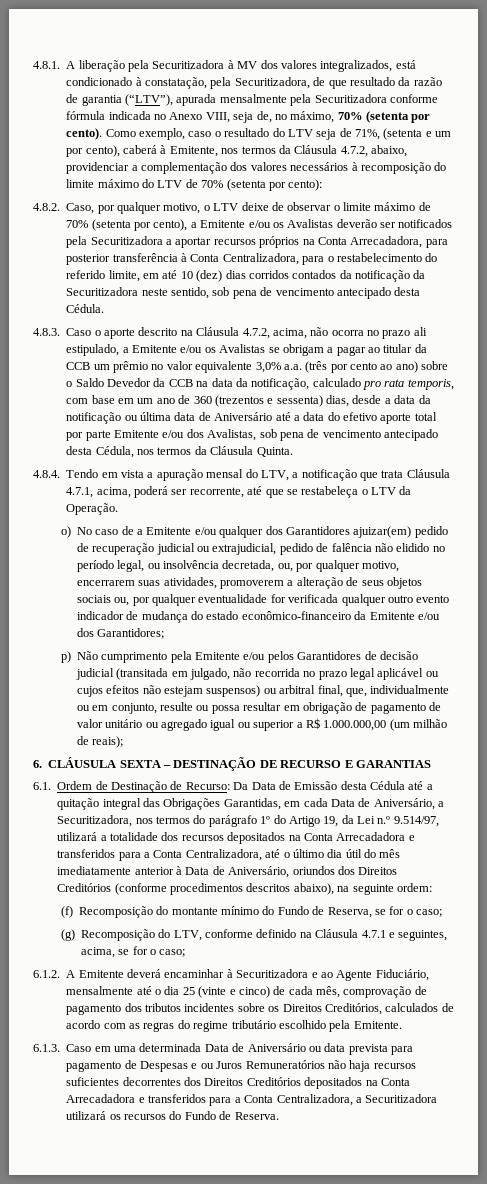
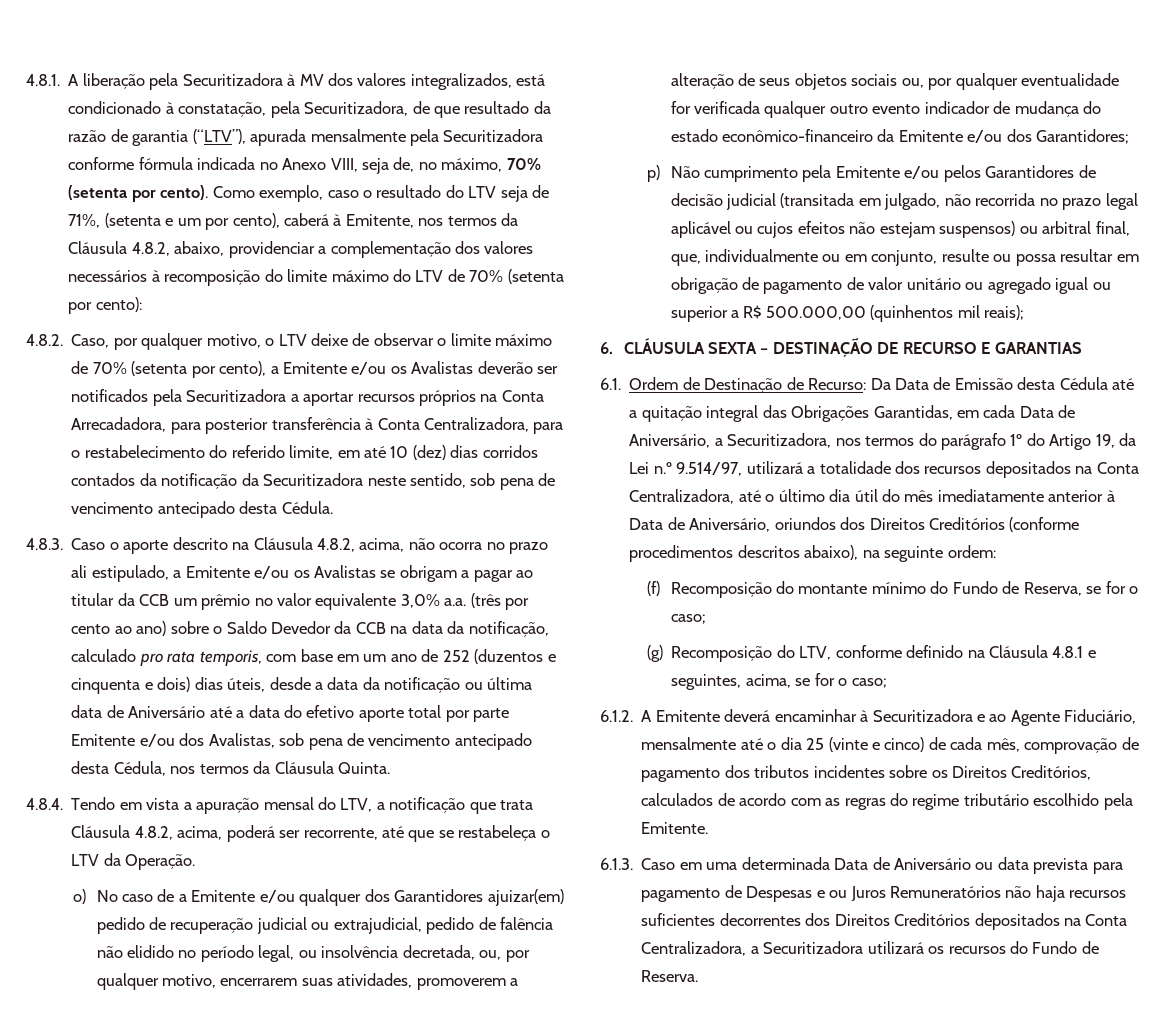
- Como exemplo, caso o resultado do LTV seja de 71%, (setenta e um por cento), caberá à Emitente, nos termos da Cláusula 4.7.2, abaixo, providenciar a complementação dos valores necessários à recomposição do limite máximo do LTV de 70% (setenta por cento):
+ Como exemplo, caso o resultado do LTV seja de 71%, (setenta e um por cento), caberá à Emitente, nos termos da Cláusula 4.8.2, abaixo, providenciar a complementação dos valores necessários à recomposição do limite máximo do LTV de 70% (setenta por cento):
- 4.8.3. Caso o aporte descrito na Cláusula 4.7.2, acima, não ocorra no prazo ali estipulado, a Emitente e/ou os Avalistas se obrigam a pagar ao titular da CCB um prêmio no valor equivalente 3,0% a.a. (três por cento ao ano) sobre o Saldo Devedor da CCB na data da notificação, calculado pro rata temporis, com base em um ano de 360 (trezentos e sessenta) dias, desde a data da notificação ou última data de Aniversário até a data do efetivo aporte total por parte Emitente e/ou dos Avalistas, sob pena de vencimento antecipado desta Cédula, nos termos da Cláusula Quinta.
+ 4.8.3. Caso o aporte descrito na Cláusula 4.8.2, acima, não ocorra no prazo ali estipulado, a Emitente e/ou os Avalistas se obrigam a pagar ao titular da CCB um prêmio no valor equivalente 3,0% a.a. (três por cento ao ano) sobre o Saldo Devedor da CCB na data da notificação, calculado pro rata temporis, com base em um ano de 252 (duzentos e cinquenta e dois) dias úteis, desde a data da notificação ou última data de Aniversário até a data do efetivo aporte total por parte Emitente e/ou dos Avalistas, sob pena de vencimento antecipado desta Cédula, nos termos da Cláusula Quinta.
- 4.8.4. Tendo em vista a apuração mensal do LTV, a notificação que trata Cláusula 4.7.1, acima, poderá ser recorrente, até que se restabeleça o LTV da Operação.
+ 4.8.4. Tendo em vista a apuração mensal do LTV, a notificação que trata Cláusula 4.8.2, acima, poderá ser recorrente, até que se restabeleça o LTV da Operação.
- p) Não cumprimento pela Emitente e/ou pelos Garantidores de decisão judicial (transitada em julgado, não recorrida no prazo legal aplicável ou cujos efeitos não estejam suspensos) ou arbitral final, que, individualmente ou em conjunto, resulte ou possa resultar em obrigação de pagamento de valor unitário ou agregado igual ou superior a R$ 1.000.000,00 (um milhão de reais);
+ p) Não cumprimento pela Emitente e/ou pelos Garantidores de decisão judicial (transitada em julgado, não recorrida no prazo legal aplicável ou cujos efeitos não estejam suspensos) ou arbitral final, que, individualmente ou em conjunto, resulte ou possa resultar em obrigação de pagamento de valor unitário ou agregado igual ou superior a R$ 500.000,00 (quinhentos mil reais);
- Da Data de Emissão desta Cédula até a quitação integral das Obrigações Garantidas, em cada Data de Aniversário, a Securitizadora, nos termos do parágrafo 1º do Artigo 19, da Lei n.º 9.514/97, utilizará a totalidade dos recursos depositados na Conta Arrecadadora e transferidos para a Conta Centralizadora, até o último dia útil do mês imediatamente anterior à Data de Aniversário, oriundos dos Direitos Creditórios (conforme procedimentos descritos abaixo), na seguinte ordem:
+ Da Data de Emissão desta Cédula até a quitação integral das Obrigações Garantidas, em cada Data de Aniversário, a Securitizadora, nos termos do parágrafo 1º do Artigo 19, da Lei n.º 9.514/97, utilizará a totalidade dos recursos depositados na Conta Centralizadora, até o último dia útil do mês imediatamente anterior à Data de Aniversário, oriundos dos Direitos Creditórios (conforme procedimentos descritos abaixo), na seguinte ordem:
- (g) Recomposição do LTV, conforme definido na Cláusula 4.7.1 e seguintes, acima, se for o caso;
+ (g) Recomposição do LTV, conforme definido na Cláusula 4.8.1 e seguintes, acima, se for o caso;
- 6.1.3. Caso em uma determinada Data de Aniversário ou data prevista para pagamento de Despesas e ou Juros Remuneratórios não haja recursos suficientes decorrentes dos Direitos Creditórios depositados na Conta Arrecadadora e transferidos para a Conta Centralizadora, a Securitizadora utilizará os recursos do Fundo de Reserva.
+ 6.1.3. Caso em uma determinada Data de Aniversário ou data prevista para pagamento de Despesas e ou Juros Remuneratórios não haja recursos suficientes decorrentes dos Direitos Creditórios depositados na Conta Centralizadora, a Securitizadora utilizará os recursos do Fundo de Reserva.

